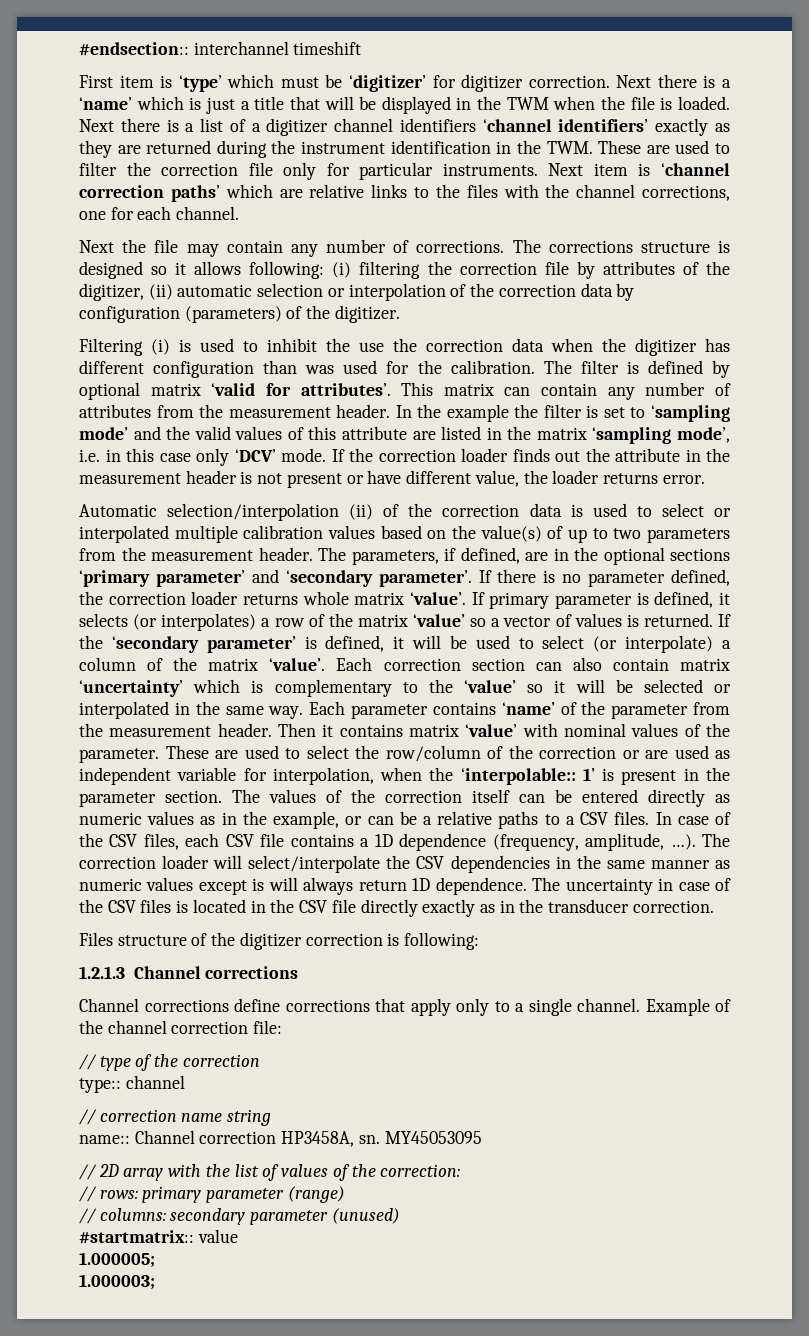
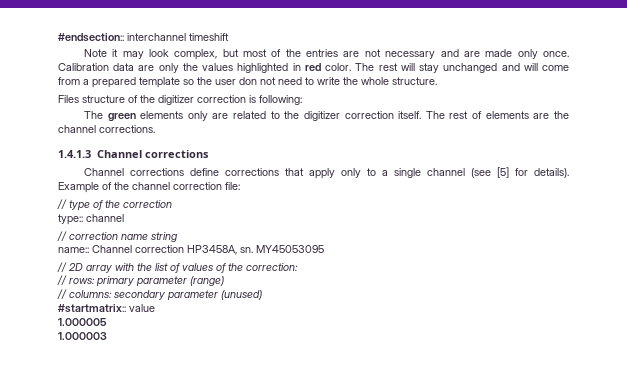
- First item is ‘type’ which must be ‘digitizer’ for digitizer correction. Next there is a ‘name’ which is just a title that will be displayed in the TWM when the file is loaded. Next there is a list of a digitizer channel identifiers ‘channel identifiers’ exactly as they are returned during the instrument identification in the TWM. These are used to filter the correction file only for particular instruments. Next item is ‘channel correction paths’ which are relative links to the files with the channel corrections, one for each channel.
- Next the file may contain any number of corrections. The corrections structure is designed so it allows following: (i) filtering the correction file by attributes of the digitizer, (ii) automatic selection or interpolation of the correction data by configuration (parameters) of the digitizer.
- Filtering (i) is used to inhibit the use the correction data when the digitizer has different configuration than was used for the calibration. The filter is defined by optional matrix ‘valid for attributes’. This matrix can contain any number of attributes from the measurement header. In the example the filter is set to ‘sampling mode’ and the valid values of this attribute are listed in the matrix ‘sampling mode’, i.e. in this case only ‘DCV’ mode. If the correction loader finds out the attribute in the measurement header is not present or have different value, the loader returns error.
- Automatic selection/interpolation (ii) of the correction data is used to select or interpolated multiple calibration values based on the value(s) of up to two parameters from the measurement header. The parameters, if defined, are in the optional sections ‘primary parameter’ and ‘secondary parameter’. If there is no parameter defined, the correction loader returns whole matrix ‘value’. If primary parameter is defined, it selects (or interpolates) a row of the matrix ‘value’ so a vector of values is returned. If the ‘secondary parameter’ is defined, it will be used to select (or interpolate) a column of the matrix ‘value’. Each correction section can also contain matrix ‘uncertainty’ which is complementary to the ‘value’ so it will be selected or interpolated in the same way. Each parameter contains ‘name’ of the parameter from the measurement header. Then it contains matrix ‘value’ with nominal values of the parameter. These are used to select the row/column of the correction or are used as independent variable for interpolation, when the ‘interpolable:: 1’ is present in the parameter section. The values of the correction itself can be entered directly as numeric values as in the example, or can be a relative paths to a CSV files. In case of the CSV files, each CSV file contains a 1D dependence (frequency, amplitude, …). The correction loader will select/interpolate the CSV dependencies in the same manner as numeric values except is will always return 1D dependence. The uncertainty in case of the CSV files is located in the CSV file directly exactly as in the transducer correction.
+ Note it may look complex, but most of the entries are not necessary and are made only once. Calibration data are only the values highlighted in red color. The rest will stay unchanged and will come from a prepared template so the user don not need to write the whole structure.
- 1.2.1.3 Channel corrections
+ The green elements only are related to the digitizer correction itself. The rest of elements are the channel corrections.
+ 1.4.1.3 Channel corrections
- Channel corrections define corrections that apply only to a single channel.
+ Channel corrections define corrections that apply only to a single channel (see [5] for details).
- 1.000005;
- 1.000003;
+ 1.000005
+ 1.000003

